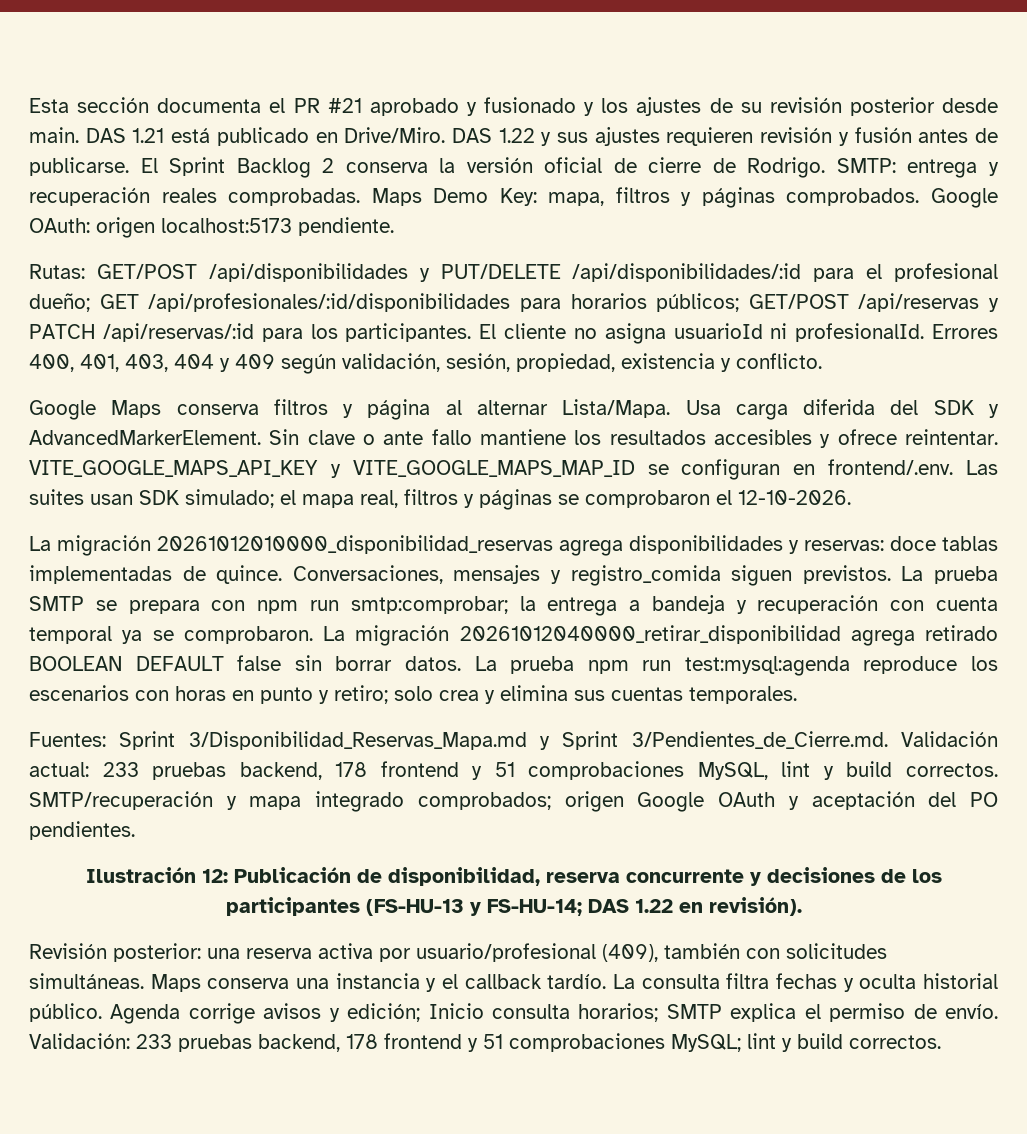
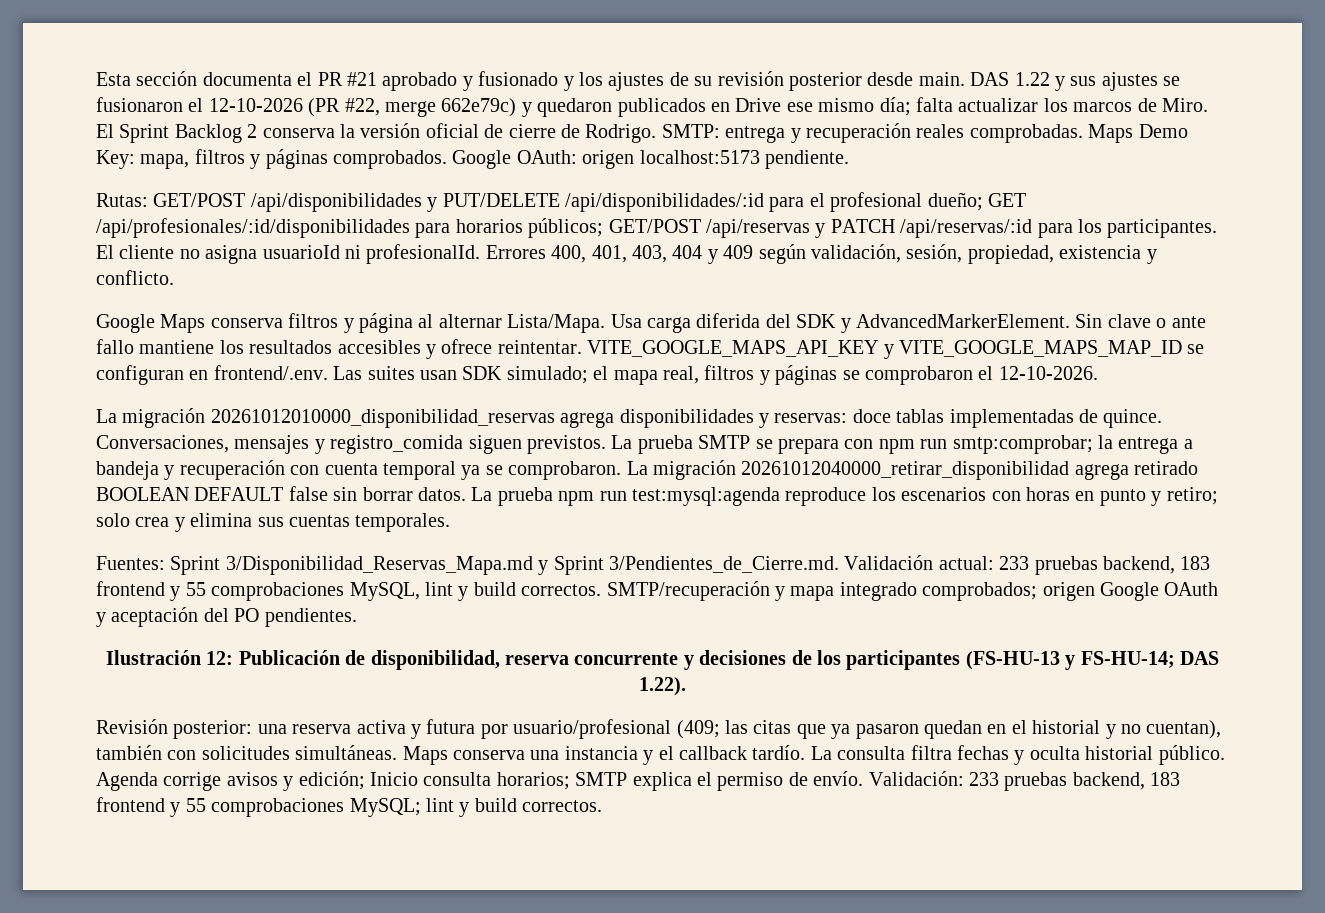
- DAS 1.21 está publicado en Drive/Miro. DAS 1.22 y sus ajustes requieren revisión y fusión antes de publicarse.
+ DAS 1.22 y sus ajustes se fusionaron el 12-10-2026 (PR #22, merge 662e79c) y quedaron publicados en Drive ese mismo día; falta actualizar los marcos de Miro.
- Fuentes: Sprint 3/Disponibilidad_Reservas_Mapa.md y Sprint 3/Pendientes_de_Cierre.md. Validación actual: 233 pruebas backend, 178 frontend y 51 comprobaciones MySQL, lint y build correctos.
+ Fuentes: Sprint 3/Disponibilidad_Reservas_Mapa.md y Sprint 3/Pendientes_de_Cierre.md. Validación actual: 233 pruebas backend, 183 frontend y 55 comprobaciones MySQL, lint y build correctos.
- Ilustración 12: Publicación de disponibilidad, reserva concurrente y decisiones de los participantes (FS-HU-13 y FS-HU-14; DAS 1.22 en revisión).
+ Ilustración 12: Publicación de disponibilidad, reserva concurrente y decisiones de los participantes (FS-HU-13 y FS-HU-14; DAS 1.22).
- Revisión posterior: una reserva activa por usuario/profesional (409), también con solicitudes simultáneas.
+ Revisión posterior: una reserva activa y futura por usuario/profesional (409; las citas que ya pasaron quedan en el historial y no cuentan), también con solicitudes simultáneas.
- Validación: 233 pruebas backend, 178 frontend y 51 comprobaciones MySQL; lint y build correctos.
+ Validación: 233 pruebas backend, 183 frontend y 55 comprobaciones MySQL; lint y build correctos.

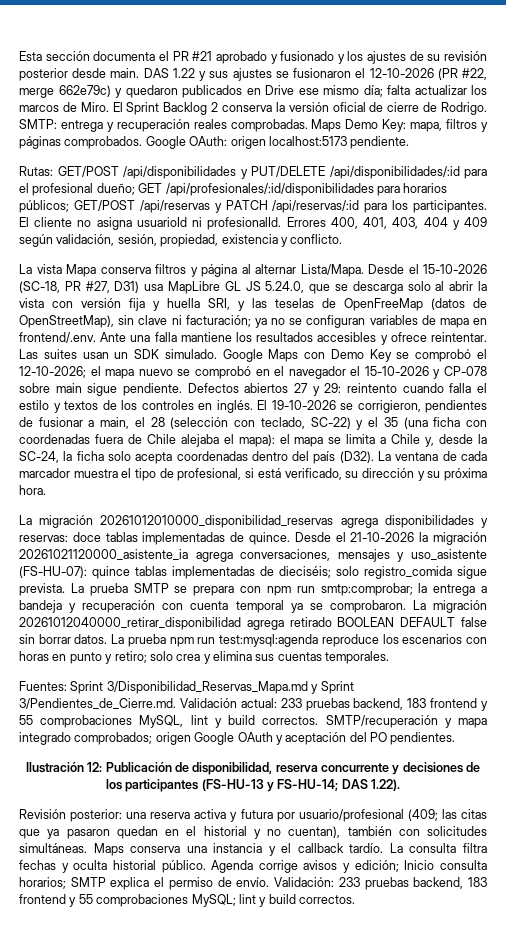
- Google Maps conserva filtros y página al alternar Lista/Mapa.
+ La vista Mapa conserva filtros y página al alternar Lista/Mapa.
- Usa carga diferida del SDK y AdvancedMarkerElement. Sin clave o ante fallo mantiene los resultados accesibles y ofrece reintentar.
+ Desde el 15-10-2026 (SC-18, PR #27, D31) usa MapLibre GL JS 5.24.0, que se descarga solo al abrir la vista con versión fija y huella SRI, y las teselas de OpenFreeMap (datos de OpenStreetMap), sin clave ni facturación; ya no se configuran variables de mapa en frontend/.env. Ante una falla mantiene los resultados accesibles y ofrece reintentar.
- VITE_GOOGLE_MAPS_API_KEY y VITE_GOOGLE_MAPS_MAP_ID se configuran en frontend/.env. Las suites usan SDK simulado; el mapa real, filtros y páginas se comprobaron el 12-10-2026.
+ Las suites usan un SDK simulado. Google Maps con Demo Key se comprobó el 12-10-2026; el mapa nuevo se comprobó en el navegador el 15-10-2026 y CP-078 sobre main sigue pendiente. Defectos abiertos 27 y 29: reintento cuando falla el estilo y textos de los controles en inglés. El 19-10-2026 se corrigieron, pendientes de fusionar a main, el 28 (selección con teclado, SC-22) y el 35 (una ficha con coordenadas fuera de Chile alejaba el mapa): el mapa se limita a Chile y, desde la SC-24, la ficha solo acepta coordenadas dentro del país (D32). La ventana de cada marcador muestra el tipo de profesional, si está verificado, su dirección y su próxima hora.
- Conversaciones, mensajes y registro_comida siguen previstos.
+ Desde el 21-10-2026 la migración 20261021120000_asistente_ia agrega conversaciones, mensajes y uso_asistente (FS-HU-07): quince tablas implementadas de dieciséis; solo registro_comida sigue prevista.

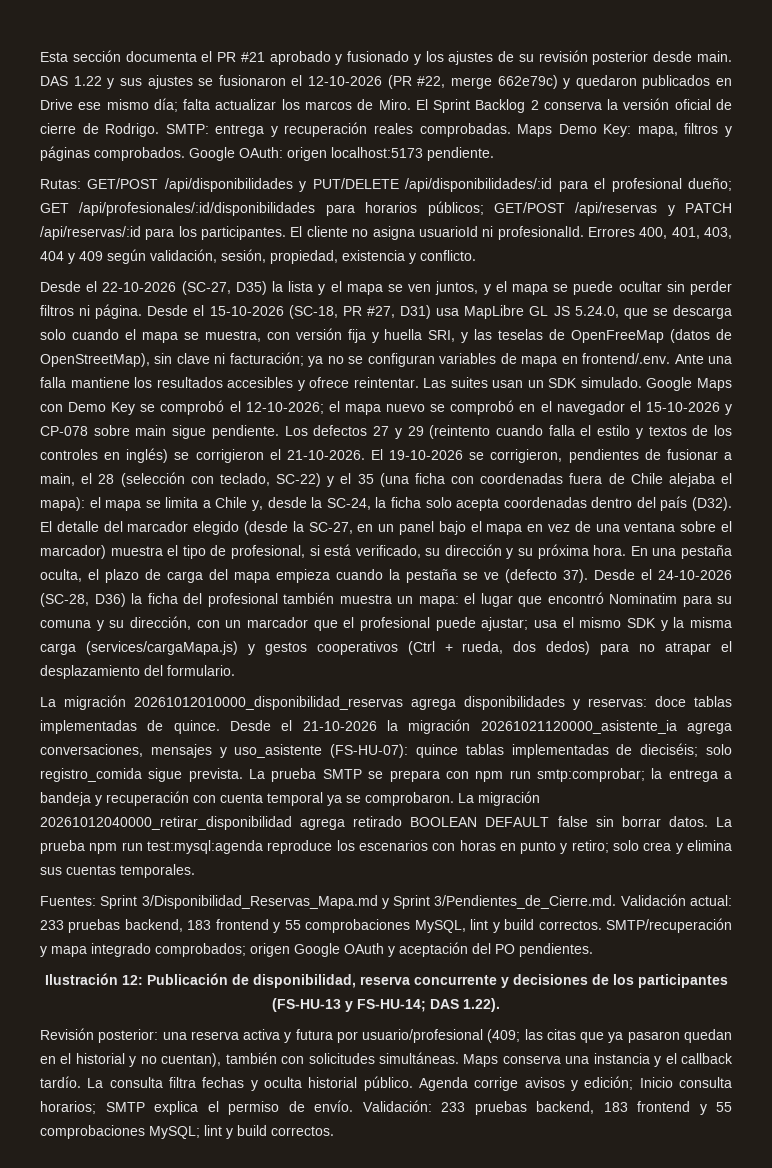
- La vista Mapa conserva filtros y página al alternar Lista/Mapa.
+ Desde el 22-10-2026 (SC-27, D35) la lista y el mapa se ven juntos, y el mapa se puede ocultar sin perder filtros ni página.
- Desde el 15-10-2026 (SC-18, PR #27, D31) usa MapLibre GL JS 5.24.0, que se descarga solo al abrir la vista con versión fija y huella SRI, y las teselas de OpenFreeMap (datos de OpenStreetMap), sin clave ni facturación; ya no se configuran variables de mapa en frontend/.env. Ante una falla mantiene los resultados accesibles y ofrece reintentar.
+ Desde el 15-10-2026 (SC-18, PR #27, D31) usa MapLibre GL JS 5.24.0, que se descarga solo cuando el mapa se muestra, con versión fija y huella SRI, y las teselas de OpenFreeMap (datos de OpenStreetMap), sin clave ni facturación; ya no se configuran variables de mapa en frontend/.env. Ante una falla mantiene los resultados accesibles y ofrece reintentar.
- Defectos abiertos 27 y 29: reintento cuando falla el estilo y textos de los controles en inglés.
+ Los defectos 27 y 29 (reintento cuando falla el estilo y textos de los controles en inglés) se corrigieron el 21-10-2026.
- La ventana de cada marcador muestra el tipo de profesional, si está verificado, su dirección y su próxima hora.
+ El detalle del marcador elegido (desde la SC-27, en un panel bajo el mapa en vez de una ventana sobre el marcador) muestra el tipo de profesional, si está verificado, su dirección y su próxima hora. En una pestaña oculta, el plazo de carga del mapa empieza cuando la pestaña se ve (defecto 37). Desde el 24-10-2026 (SC-28, D36) la ficha del profesional también muestra un mapa: el lugar que encontró Nominatim para su comuna y su dirección, con un marcador que el profesional puede ajustar; usa el mismo SDK y la misma carga (services/cargaMapa.js) y gestos cooperativos (Ctrl + rueda, dos dedos) para no atrapar el desplazamiento del formulario.

